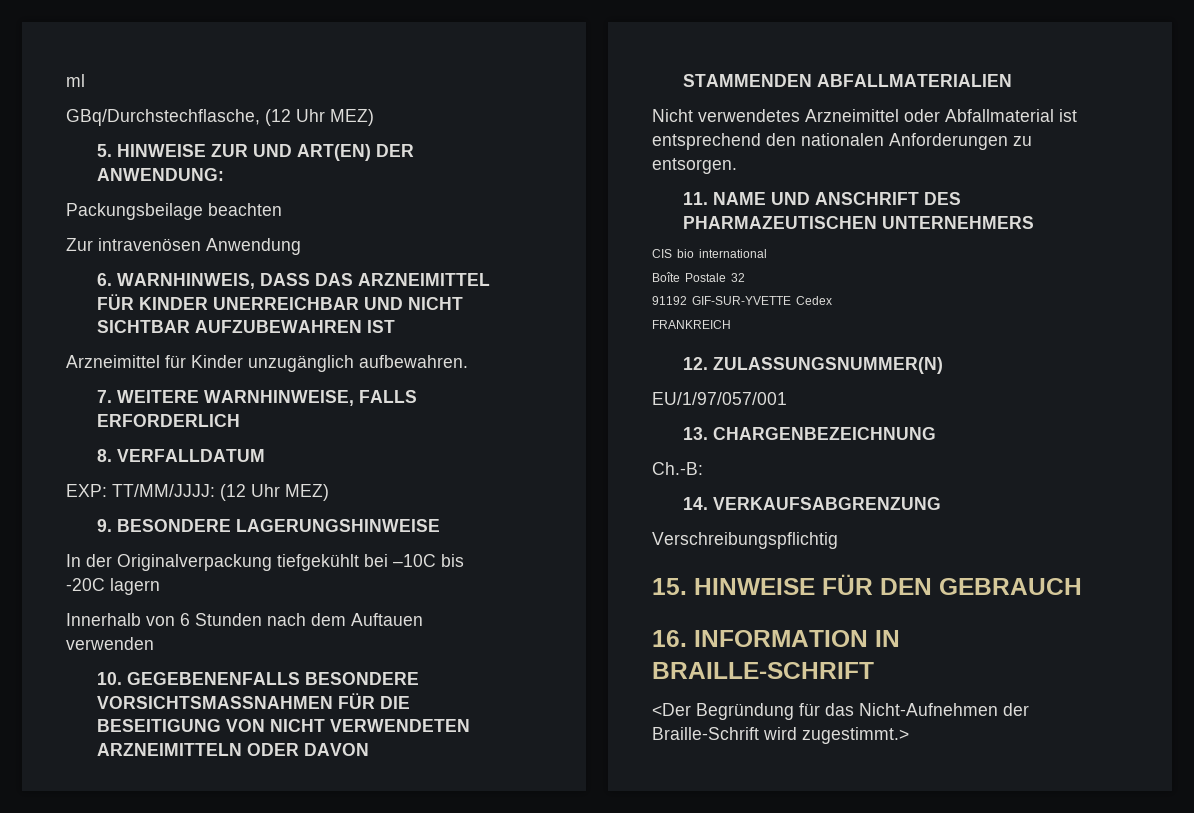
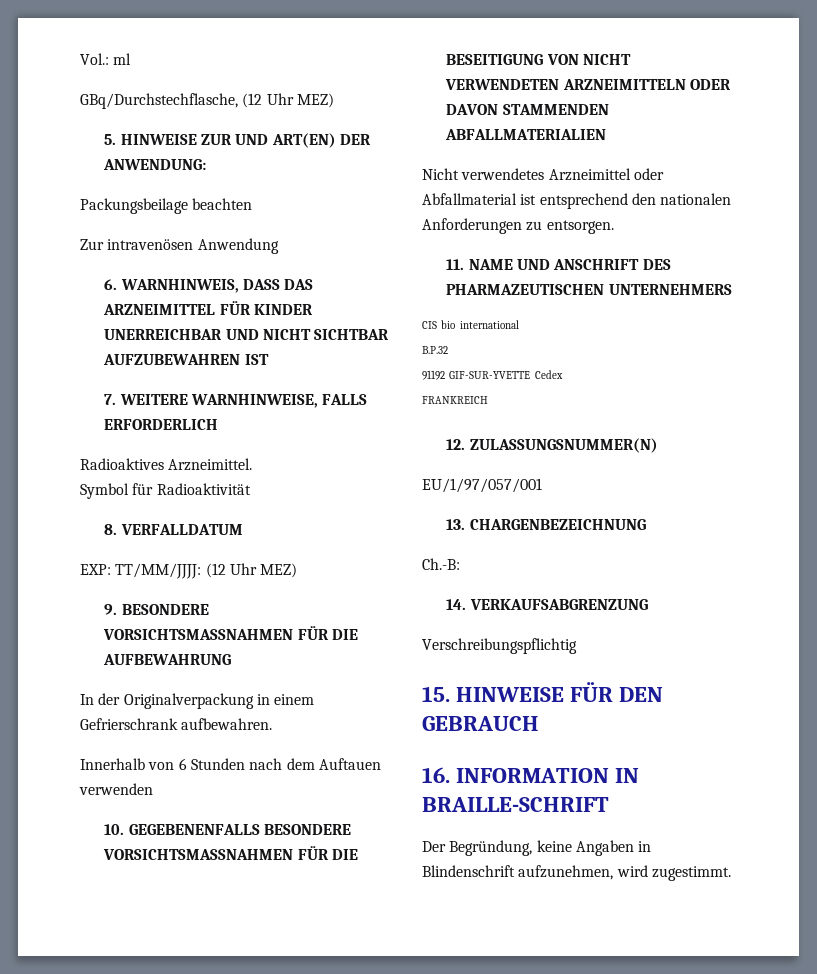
- ml
+ Vol.: ml
- Arzneimittel für Kinder unzugänglich aufbewahren.
+ Radioaktives Arzneimittel.
+ Symbol für Radioaktivität
- 9. BESONDERE LAGERUNGSHINWEISE
+ 9. BESONDERE VORSICHTSMASSNAHMEN FÜR DIE AUFBEWAHRUNG
- In der Originalverpackung tiefgekühlt bei –10C bis -20C lagern
+ In der Originalverpackung in einem Gefrierschrank aufbewahren.
- Boîte Postale 32
+ B.P.32
- <Der Begründung für das Nicht-Aufnehmen der Braille-Schrift wird zugestimmt.>
+ Der Begründung, keine Angaben in Blindenschrift aufzunehmen, wird zugestimmt.

